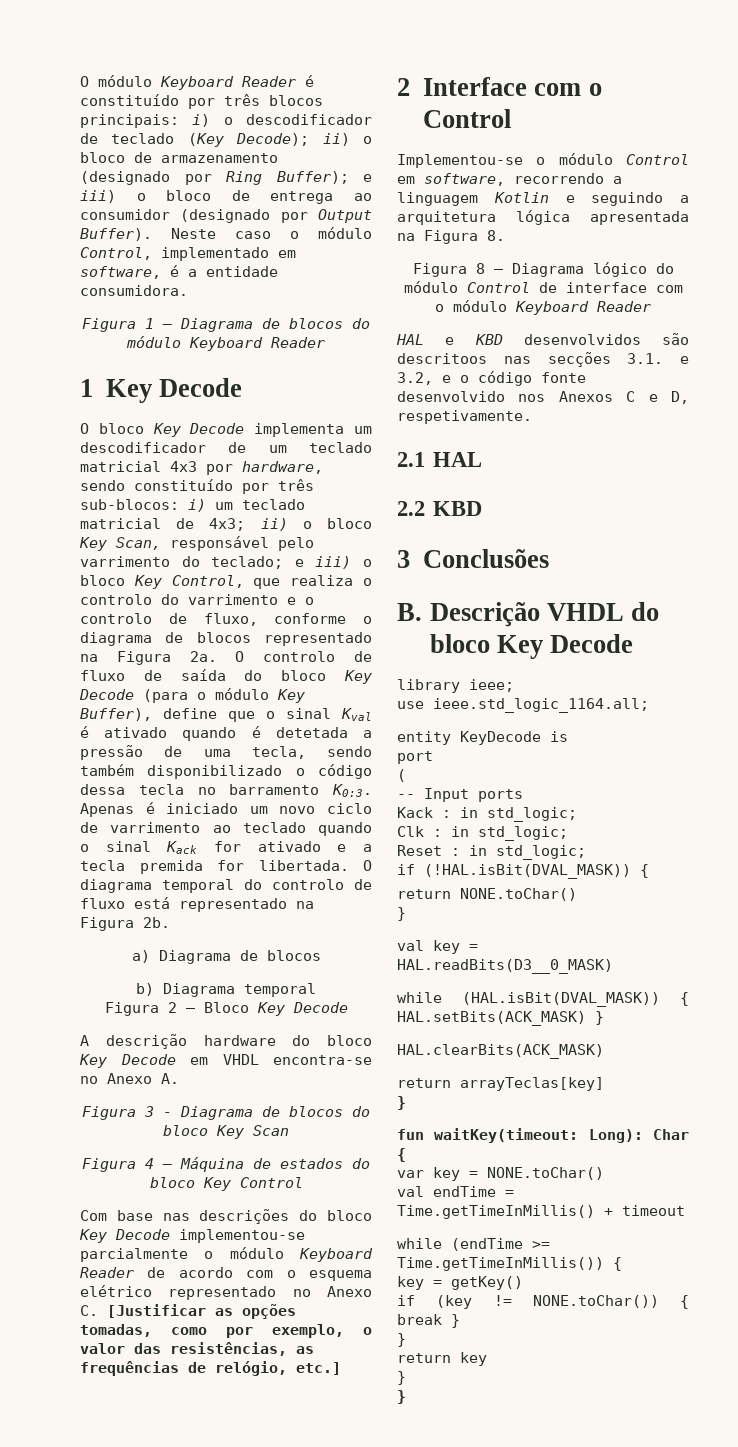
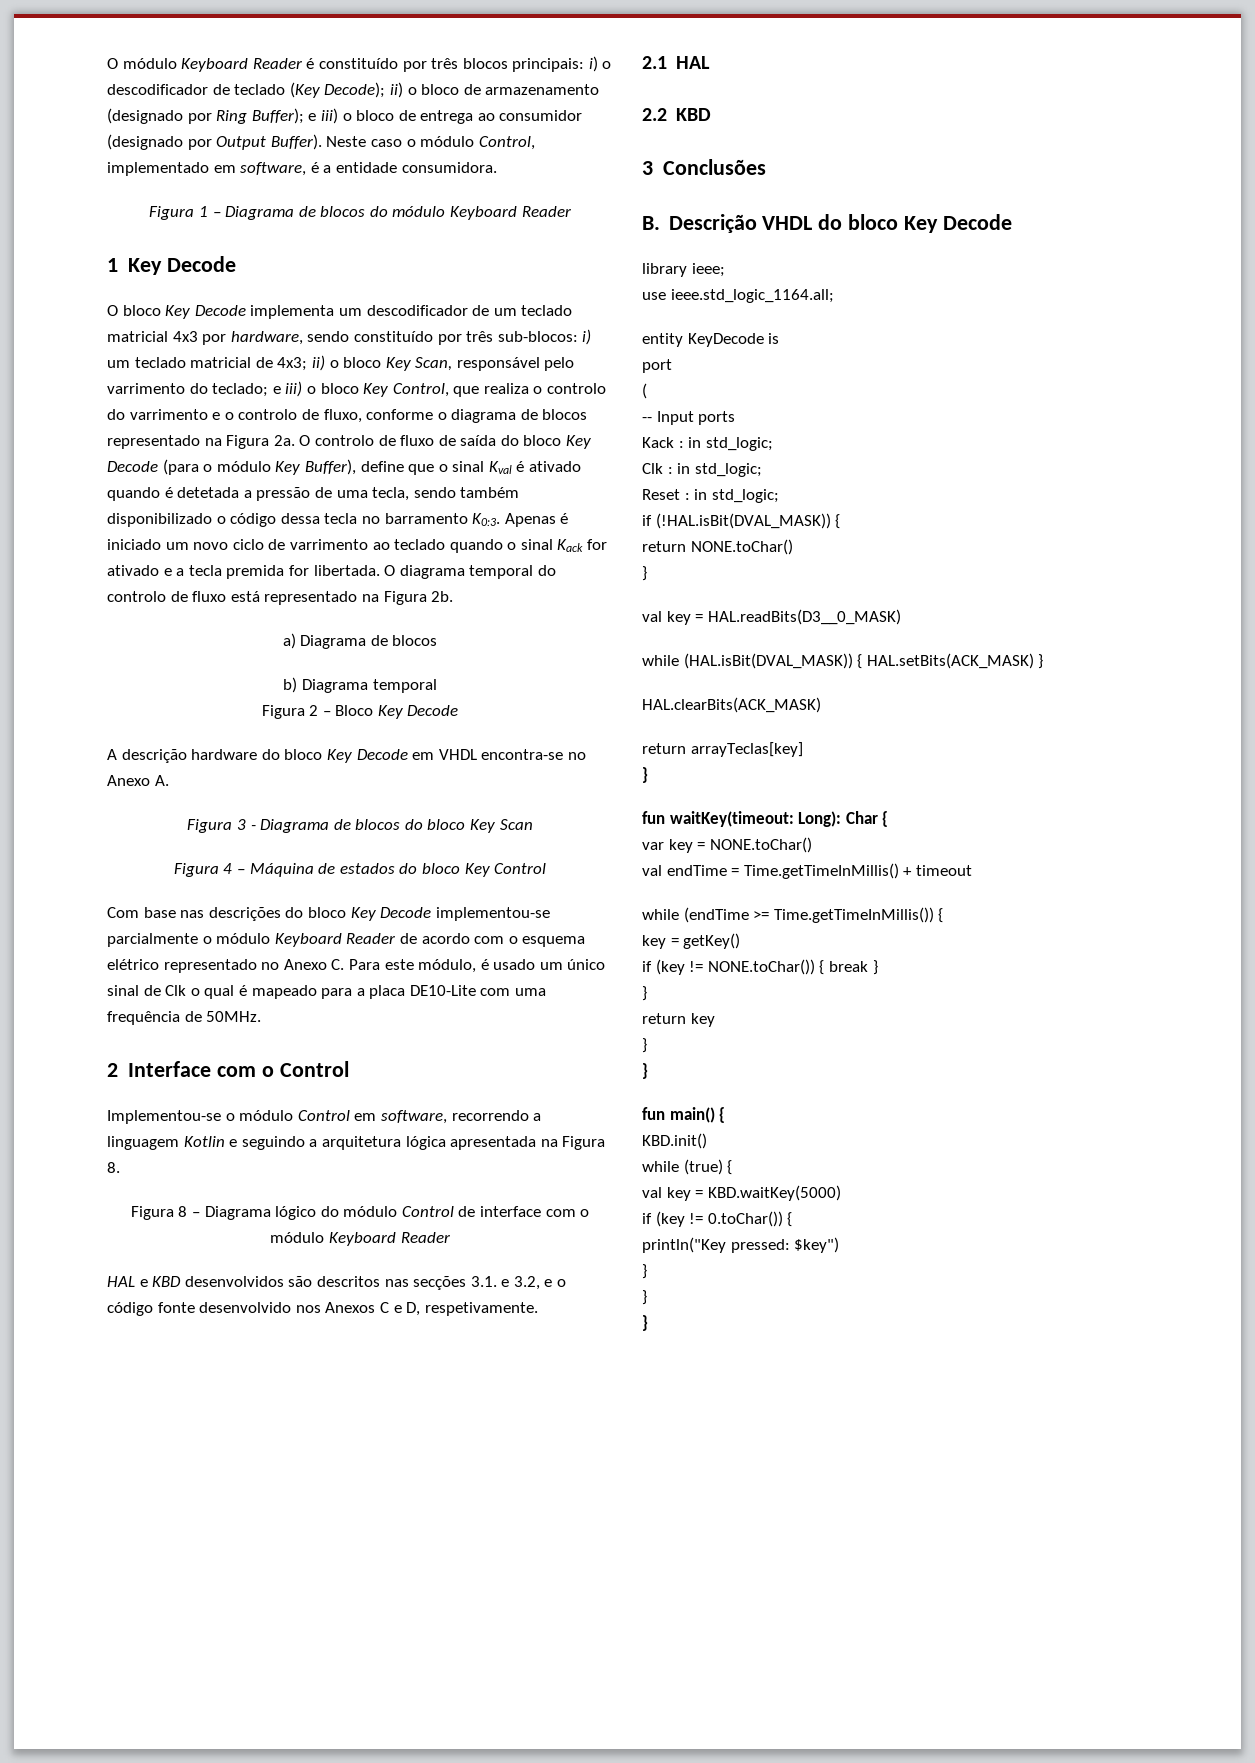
- Com base nas descrições do bloco Key Decode implementou-se parcialmente o módulo Keyboard Reader de acordo com o esquema elétrico representado no Anexo C. [Justificar as opções tomadas, como por exemplo, o valor das resistências, as frequências de relógio, etc.]
+ Com base nas descrições do bloco Key Decode implementou-se parcialmente o módulo Keyboard Reader de acordo com o esquema elétrico representado no Anexo C. Para este módulo, é usado um único sinal de Clk o qual é mapeado para a placa DE10-Lite com uma frequência de 50MHz.
- HAL e KBD desenvolvidos são descritoos nas secções 3.1. e 3.2, e o código fonte desenvolvido nos Anexos C e D, respetivamente.
+ HAL e KBD desenvolvidos são descritos nas secções 3.1. e 3.2, e o código fonte desenvolvido nos Anexos C e D, respetivamente.
+ fun main() {
+ KBD.init()
+ while (true) {
+ val key = KBD.waitKey(5000)
+ if (key != 0.toChar()) {
+ println("Key pressed: $key")
+ }
+ }
+ }

